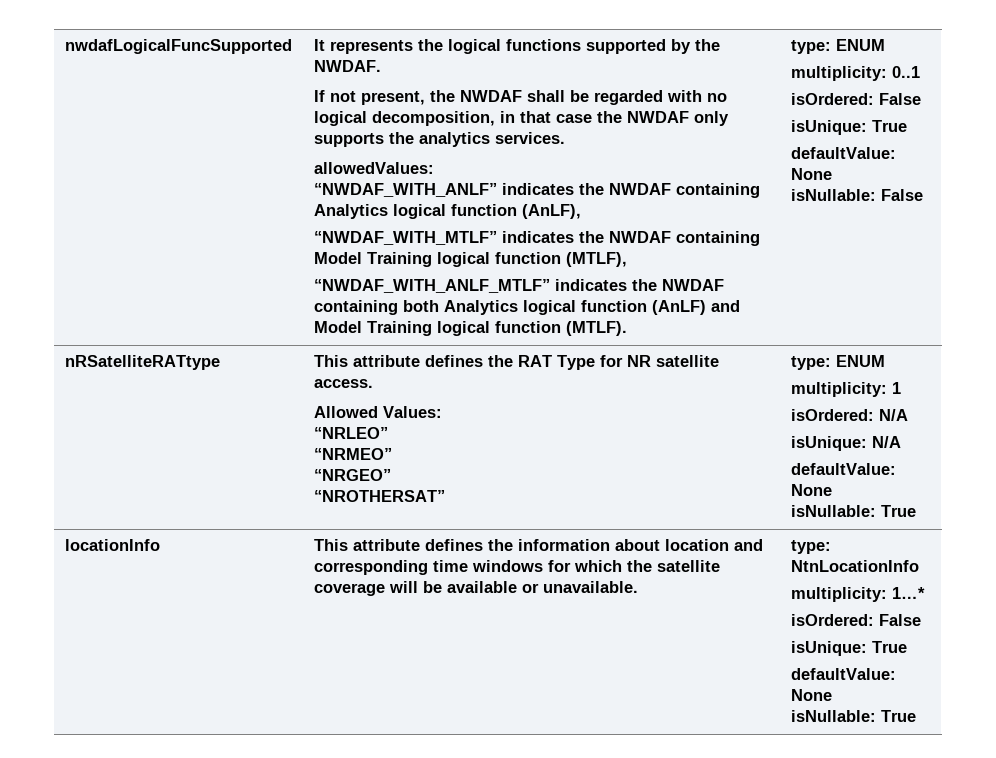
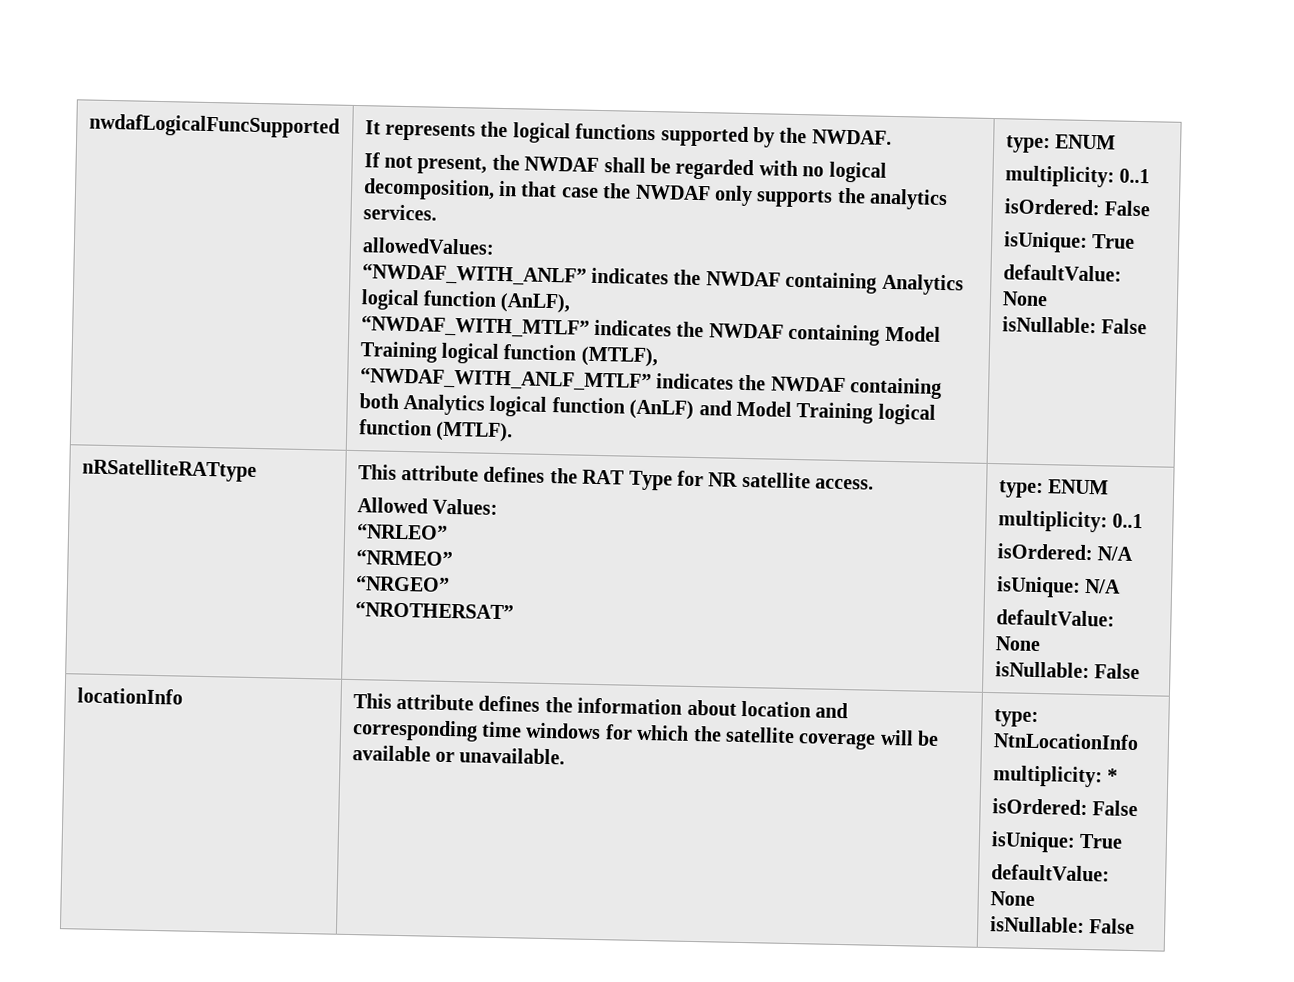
  nRSatelliteRATtype | This attribute defines the RAT Type for NR satellite access.
  Allowed Values:
  “NRLEO”
  “NRMEO”
  “NRGEO”
  “NROTHERSAT” | type: ENUM
- multiplicity: 1
+ multiplicity: 0..1
  isOrdered: N/A
  isUnique: N/A
  defaultValue: None
- isNullable: True
+ isNullable: False
  locationInfo | This attribute defines the information about location and corresponding time windows for which the satellite coverage will be available or unavailable. | type: NtnLocationInfo
- multiplicity: 1…*
+ multiplicity: *
  isOrdered: False
  isUnique: True
  defaultValue: None
- isNullable: True
+ isNullable: False

